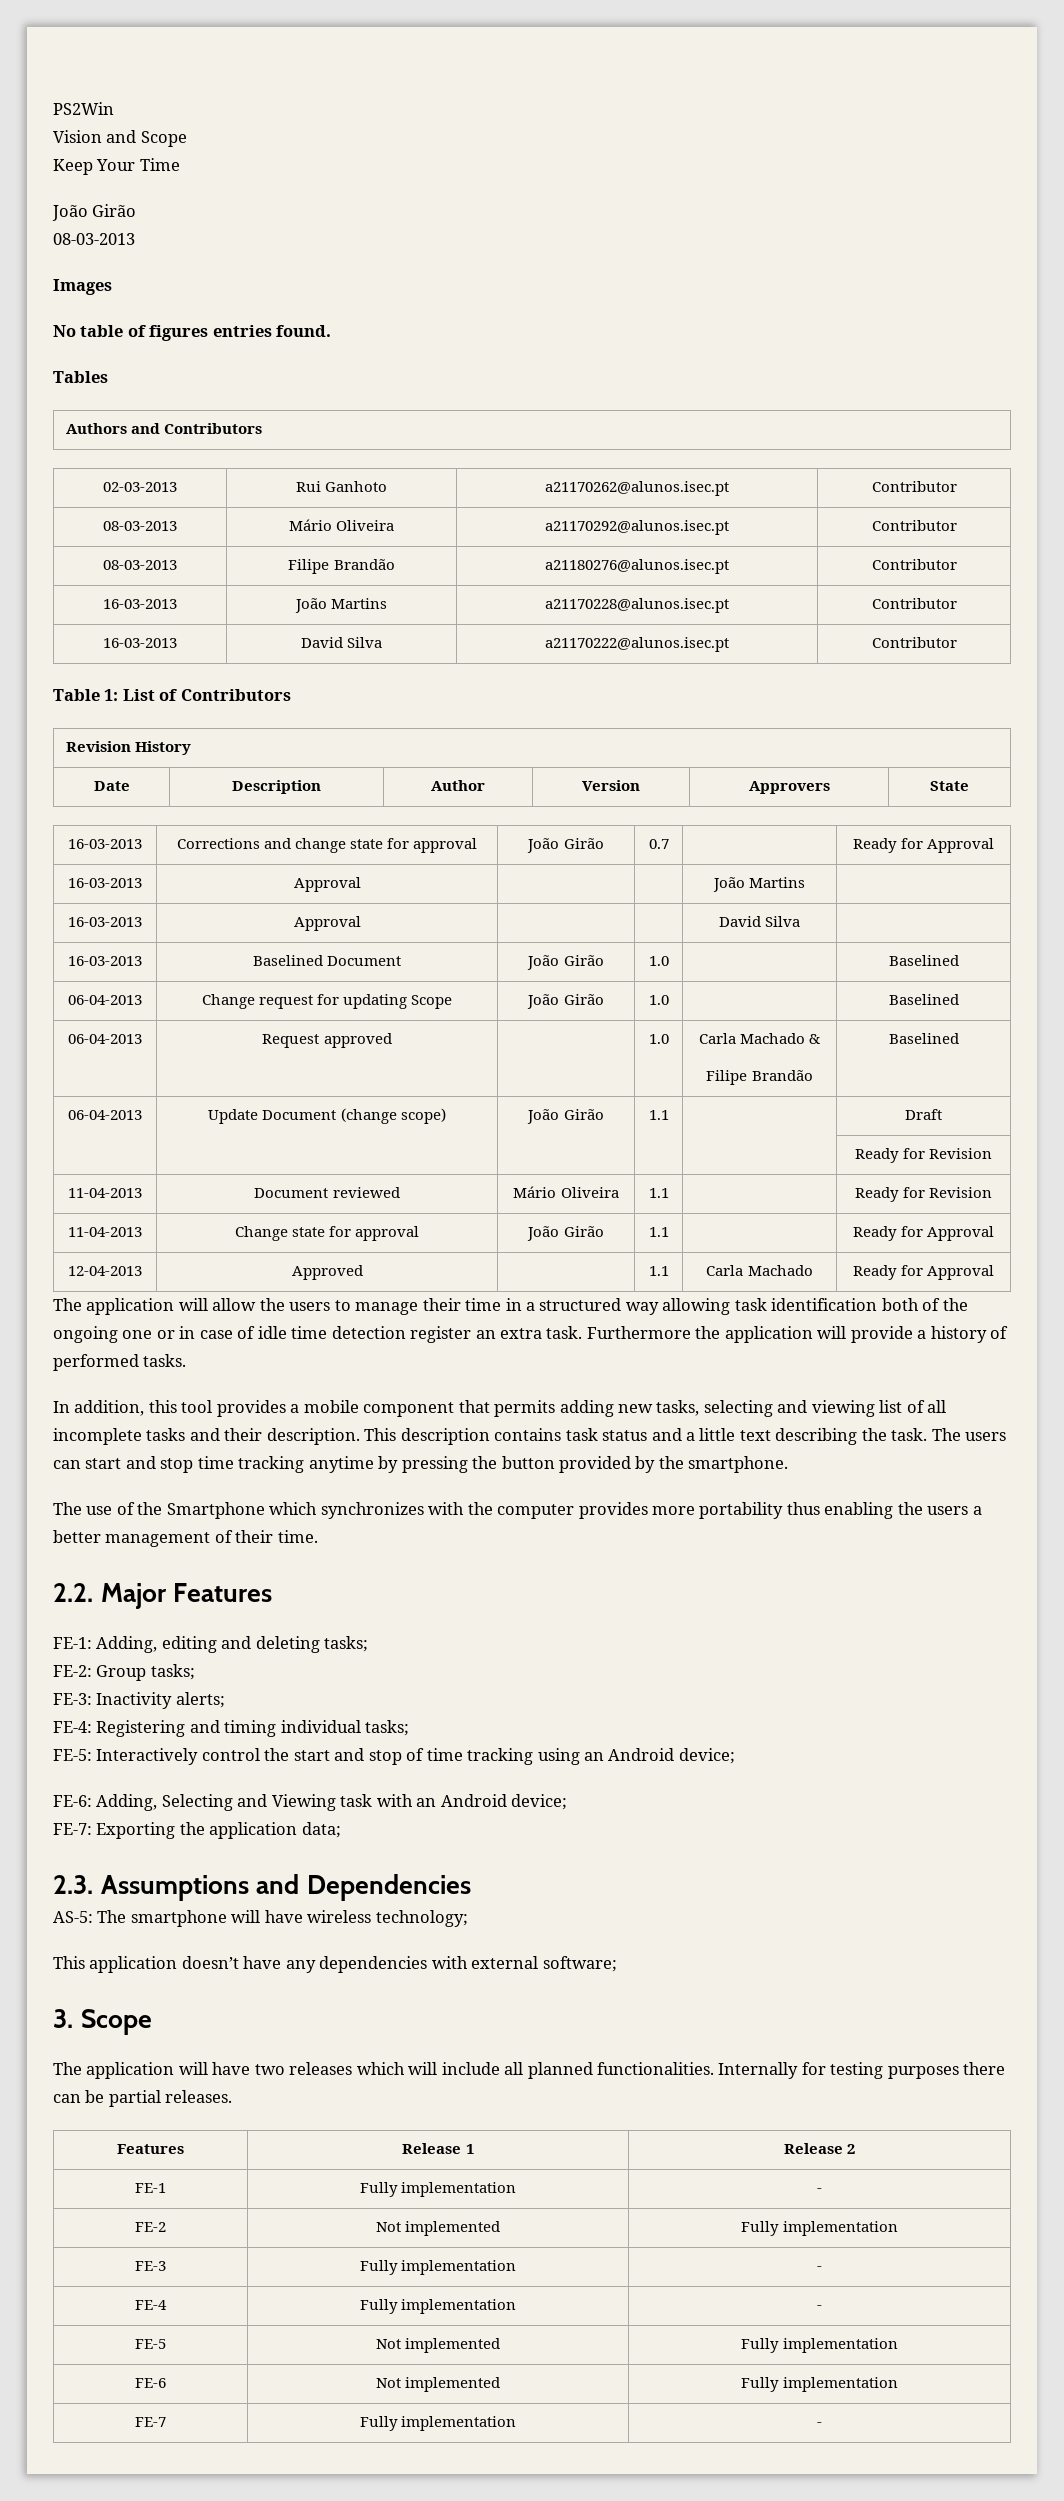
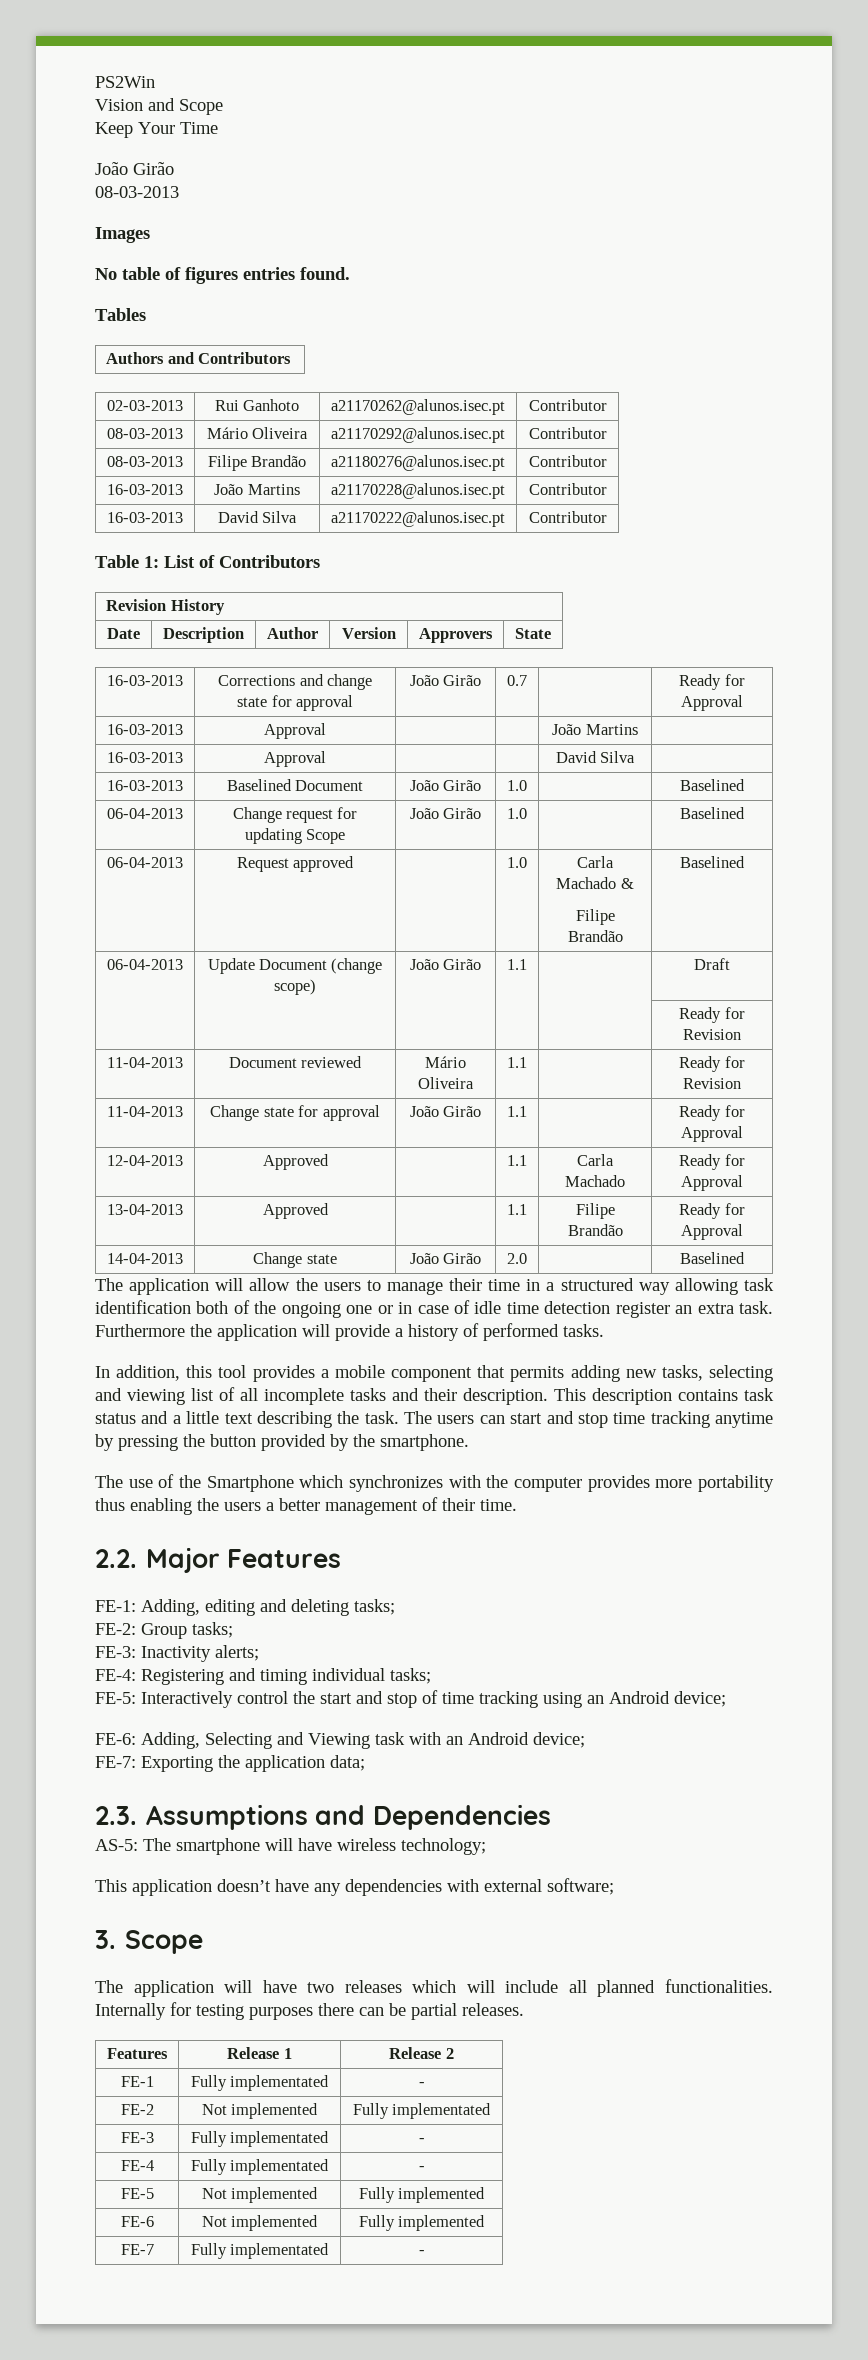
+ 13-04-2013 | Approved | | 1.1 | Filipe Brandão | Ready for Approval
+ 14-04-2013 | Change state | João Girão | 2.0 | | Baselined
- FE-1 | Fully implementation | -
+ FE-1 | Fully implementated | -
- FE-2 | Not implemented | Fully implementation
+ FE-2 | Not implemented | Fully implementated
- FE-3 | Fully implementation | -
+ FE-3 | Fully implementated | -
- FE-4 | Fully implementation | -
+ FE-4 | Fully implementated | -
- FE-5 | Not implemented | Fully implementation
+ FE-5 | Not implemented | Fully implemented
- FE-6 | Not implemented | Fully implementation
+ FE-6 | Not implemented | Fully implemented
- FE-7 | Fully implementation | -
+ FE-7 | Fully implementated | -

